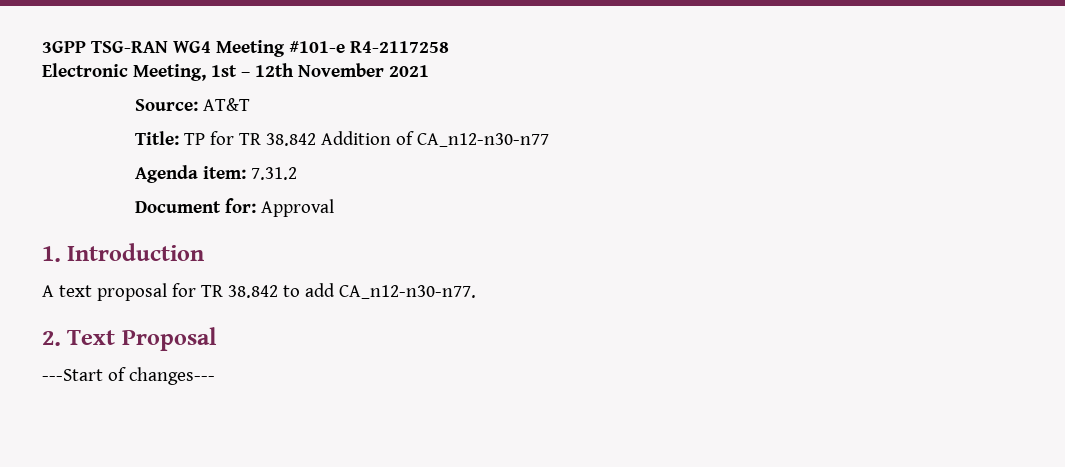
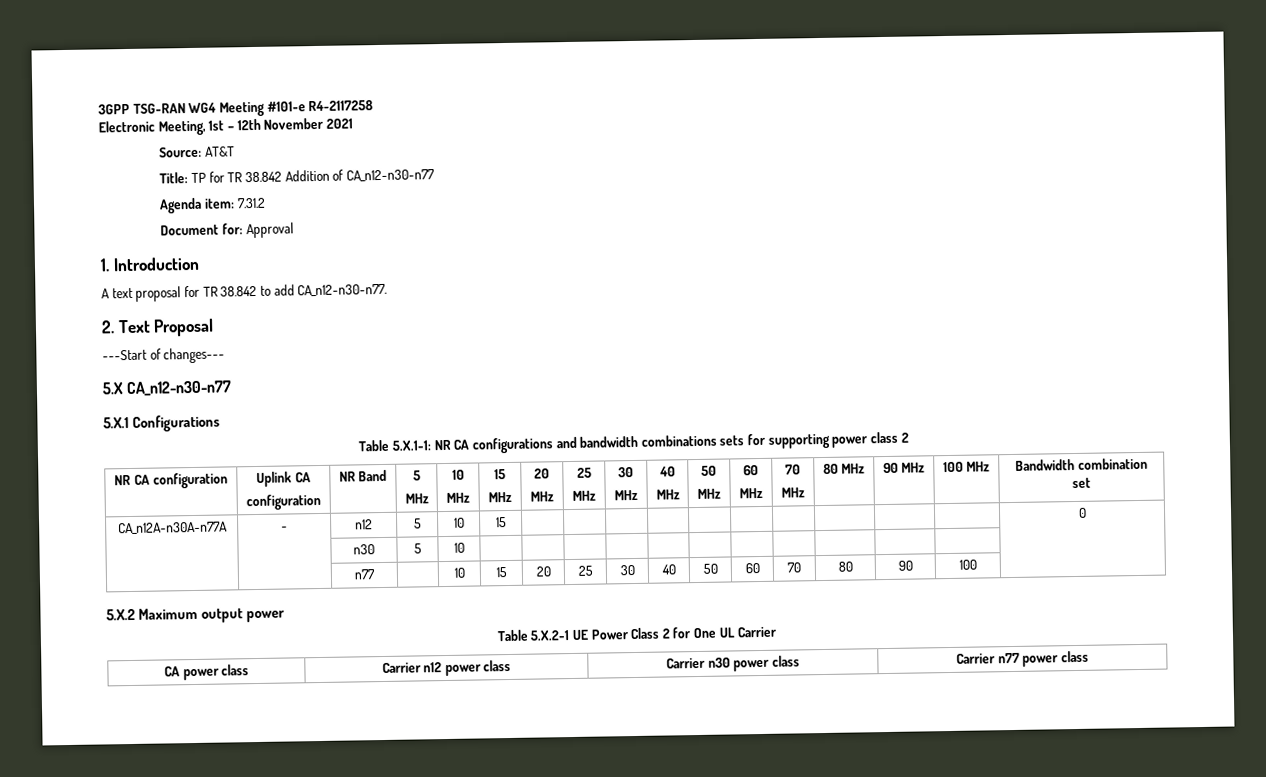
+ 5.X CA_n12-n30-n77
+ 5.X.1 Configurations
+ Table 5.X.1-1: NR CA configurations and bandwidth combinations sets for supporting power class 2
+ NR CA configuration | Uplink CA
+ configuration | NR Band | 5
+ MHz | 10
+ MHz | 15
+ MHz | 20
+ MHz | 25
+ MHz | 30
+ MHz | 40
+ MHz | 50
+ MHz | 60
+ MHz | 70
+ MHz | 80 MHz | 90 MHz | 100 MHz | Bandwidth combination set
+ CA_n12A-n30A-n77A | - | n12 | 5 | 10 | 15 | | | | | | | | | | | 0
+ | | n30 | 5 | 10 | | | | | | | | | | | |
+ | | n77 | | 10 | 15 | 20 | 25 | 30 | 40 | 50 | 60 | 70 | 80 | 90 | 100 |
+ 5.X.2 Maximum output power
+ Table 5.X.2-1 UE Power Class 2 for One UL Carrier
+ CA power class | Carrier n12 power class | Carrier n30 power class | Carrier n77 power class

